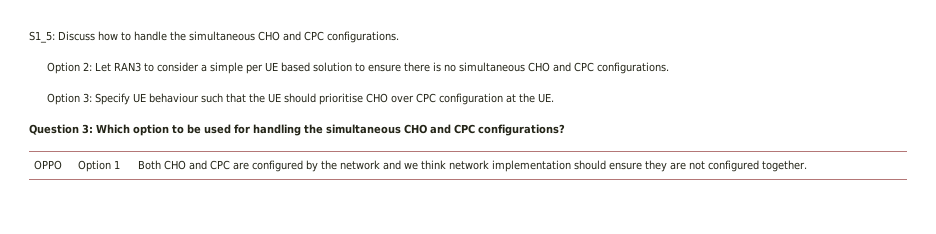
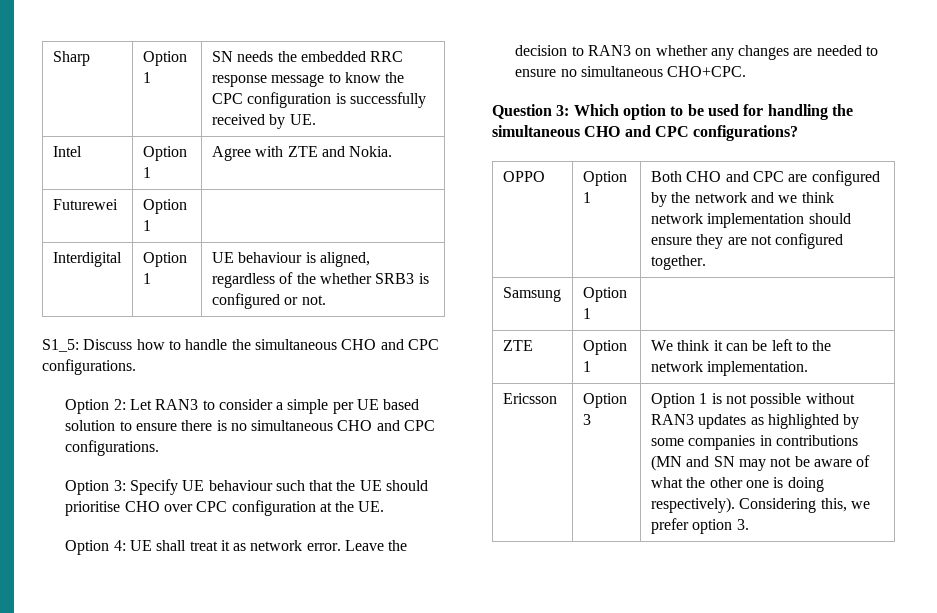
+ Sharp | Option 1 | SN needs the embedded RRC response message to know the CPC configuration is successfully received by UE.
+ Intel | Option 1 | Agree with ZTE and Nokia.
+ Futurewei | Option 1 |
+ Interdigital | Option 1 | UE behaviour is aligned, regardless of the whether SRB3 is configured or not.
+ Option 4: UE shall treat it as network error. Leave the decision to RAN3 on whether any changes are needed to ensure no simultaneous CHO+CPC.
+ Samsung | Option 1 |
+ ZTE | Option 1 | We think it can be left to the network implementation.
+ Ericsson | Option 3 | Option 1 is not possible without RAN3 updates as highlighted by some companies in contributions (MN and SN may not be aware of what the other one is doing respectively). Considering this, we prefer option 3.

